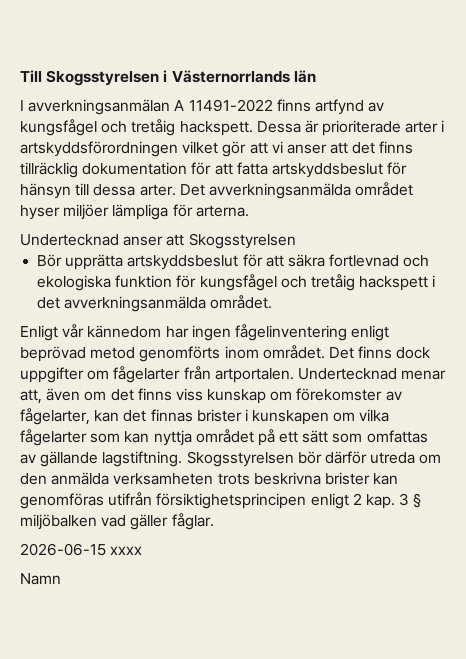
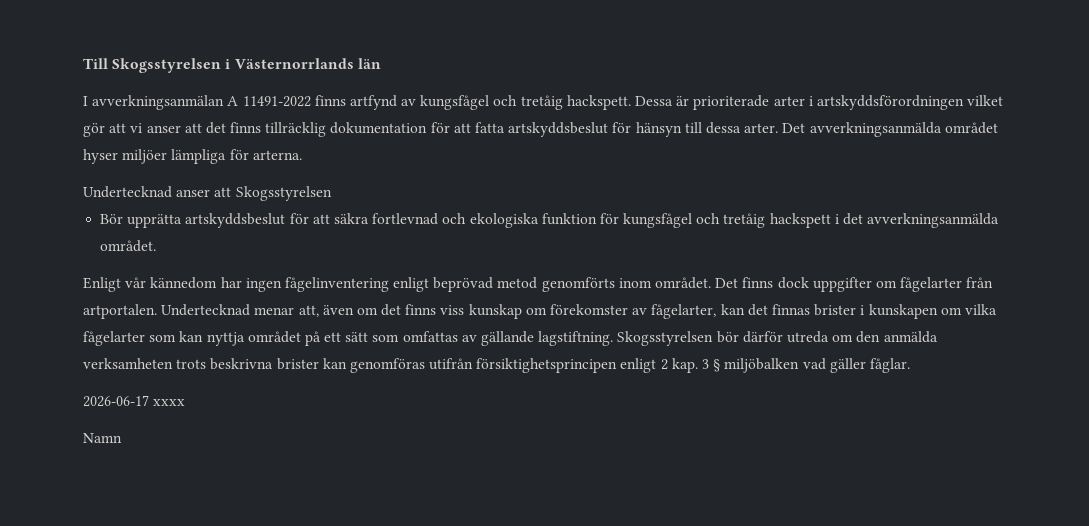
- 2026-06-15 xxxx
+ 2026-06-17 xxxx

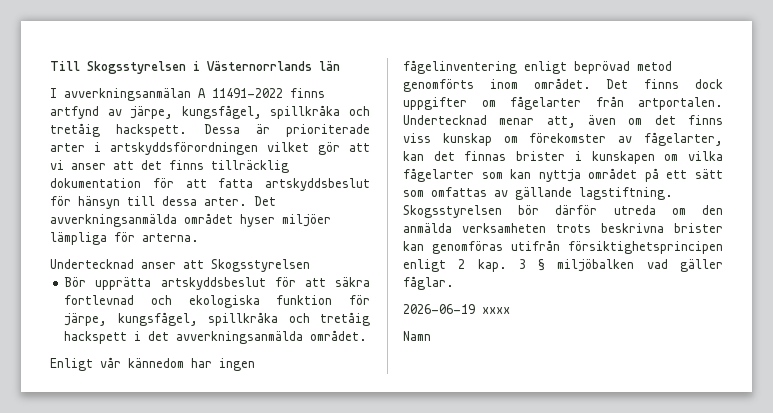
- I avverkningsanmälan A 11491-2022 finns artfynd av kungsfågel och tretåig hackspett.
+ I avverkningsanmälan A 11491-2022 finns artfynd av järpe, kungsfågel, spillkråka och tretåig hackspett.
- Bör upprätta artskyddsbeslut för att säkra fortlevnad och ekologiska funktion för kungsfågel och tretåig hackspett i det avverkningsanmälda området.
+ Bör upprätta artskyddsbeslut för att säkra fortlevnad och ekologiska funktion för järpe, kungsfågel, spillkråka och tretåig hackspett i det avverkningsanmälda området.
- 2026-06-17 xxxx
+ 2026-06-19 xxxx

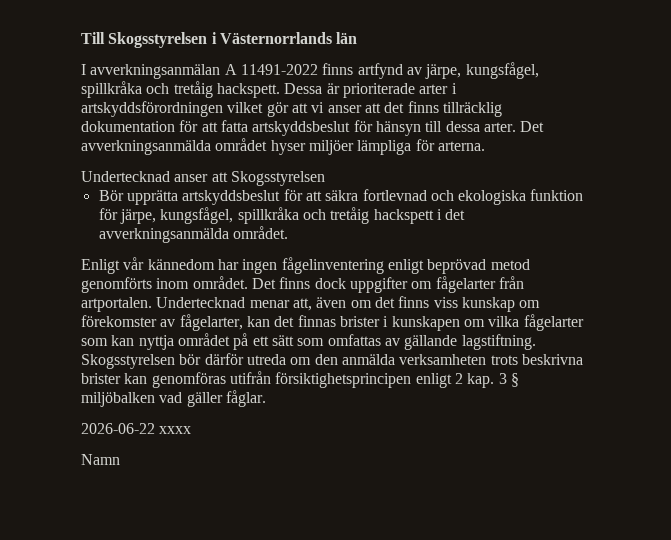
- 2026-06-19 xxxx
+ 2026-06-22 xxxx

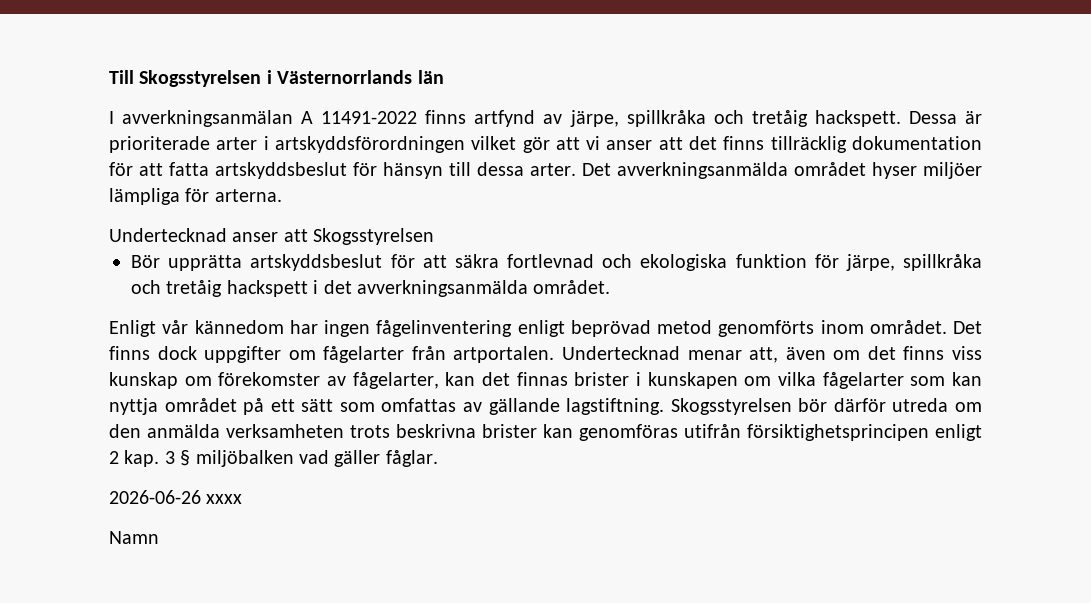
- I avverkningsanmälan A 11491-2022 finns artfynd av järpe, kungsfågel, spillkråka och tretåig hackspett.
+ I avverkningsanmälan A 11491-2022 finns artfynd av järpe, spillkråka och tretåig hackspett.
- Bör upprätta artskyddsbeslut för att säkra fortlevnad och ekologiska funktion för järpe, kungsfågel, spillkråka och tretåig hackspett i det avverkningsanmälda området.
+ Bör upprätta artskyddsbeslut för att säkra fortlevnad och ekologiska funktion för järpe, spillkråka och tretåig hackspett i det avverkningsanmälda området.
- 2026-06-22 xxxx
+ 2026-06-26 xxxx

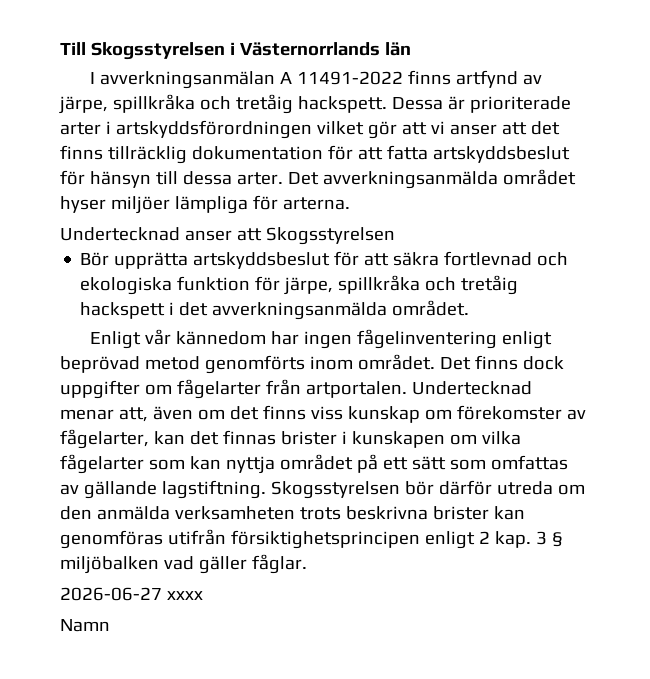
- 2026-06-26 xxxx
+ 2026-06-27 xxxx

